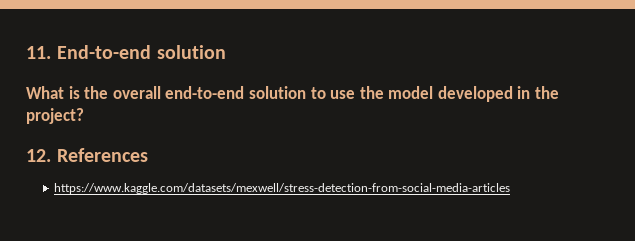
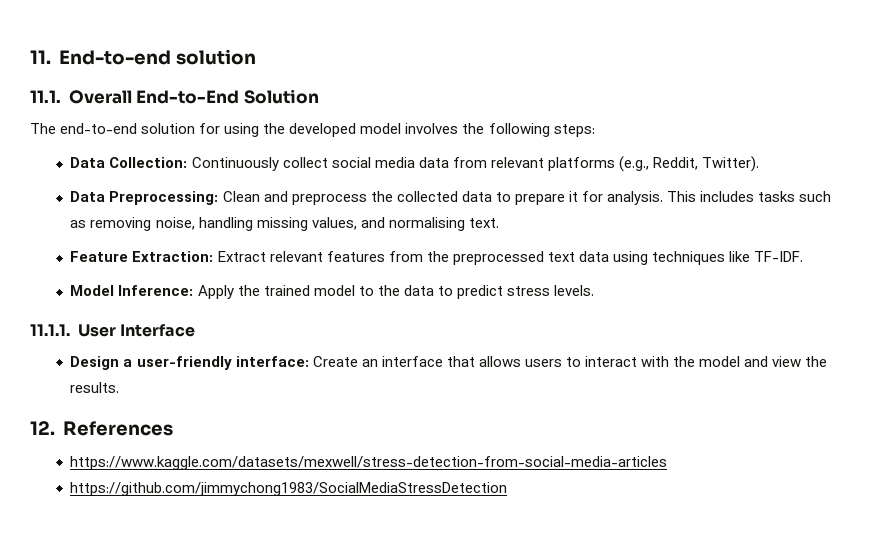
- What is the overall end-to-end solution to use the model developed in the project?
+ 11.1. Overall End-to-End Solution
+ The end-to-end solution for using the developed model involves the following steps:
+ Data Collection: Continuously collect social media data from relevant platforms (e.g., Reddit, Twitter).
+ Data Preprocessing: Clean and preprocess the collected data to prepare it for analysis. This includes tasks such as removing noise, handling missing values, and normalising text.
+ Feature Extraction: Extract relevant features from the preprocessed text data using techniques like TF-IDF.
+ Model Inference: Apply the trained model to the data to predict stress levels.
+ 11.1.1. User Interface
+ Design a user-friendly interface: Create an interface that allows users to interact with the model and view the results.
+ https://github.com/jimmychong1983/SocialMediaStressDetection

